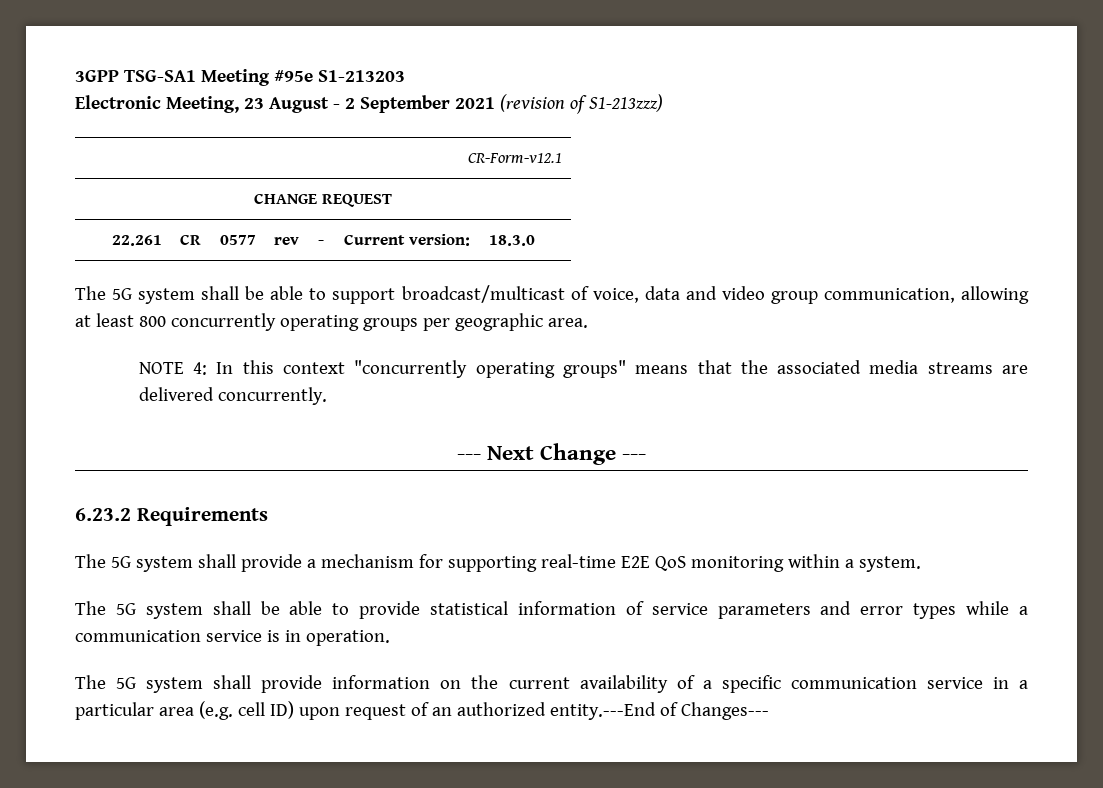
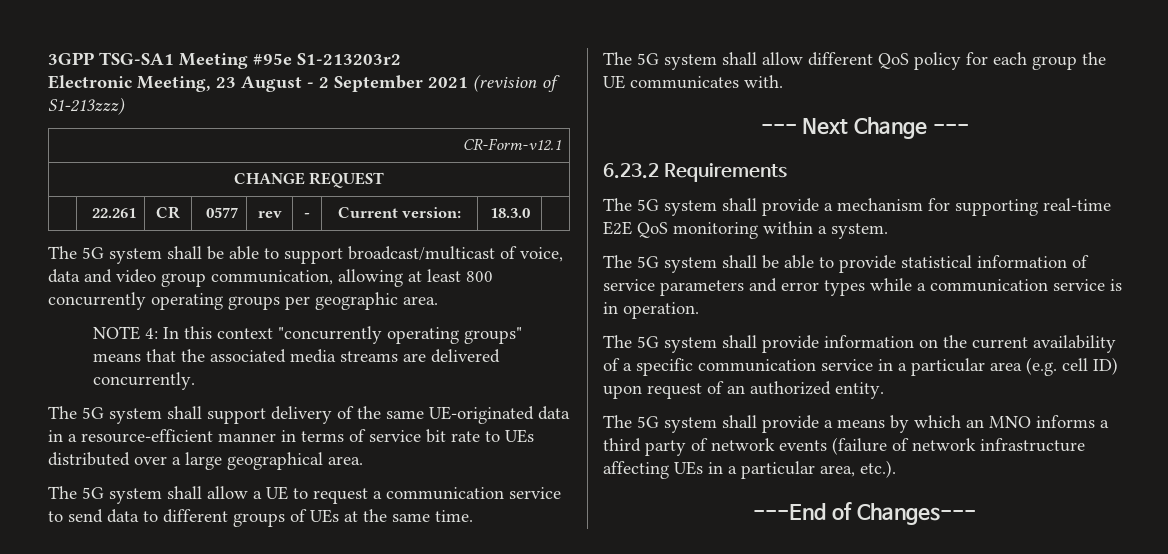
- 3GPP TSG-SA1 Meeting #95e S1-213203
+ 3GPP TSG-SA1 Meeting #95e S1-213203r2
+ The 5G system shall support delivery of the same UE-originated data in a resource-efficient manner in terms of service bit rate to UEs distributed over a large geographical area.
+ The 5G system shall allow a UE to request a communication service to send data to different groups of UEs at the same time.
+ The 5G system shall allow different QoS policy for each group the UE communicates with.
- The 5G system shall provide information on the current availability of a specific communication service in a particular area (e.g. cell ID) upon request of an authorized entity.---End of Changes---
+ The 5G system shall provide information on the current availability of a specific communication service in a particular area (e.g. cell ID) upon request of an authorized entity.
+ The 5G system shall provide a means by which an MNO informs a third party of network events (failure of network infrastructure affecting UEs in a particular area, etc.).
+ ---End of Changes---

